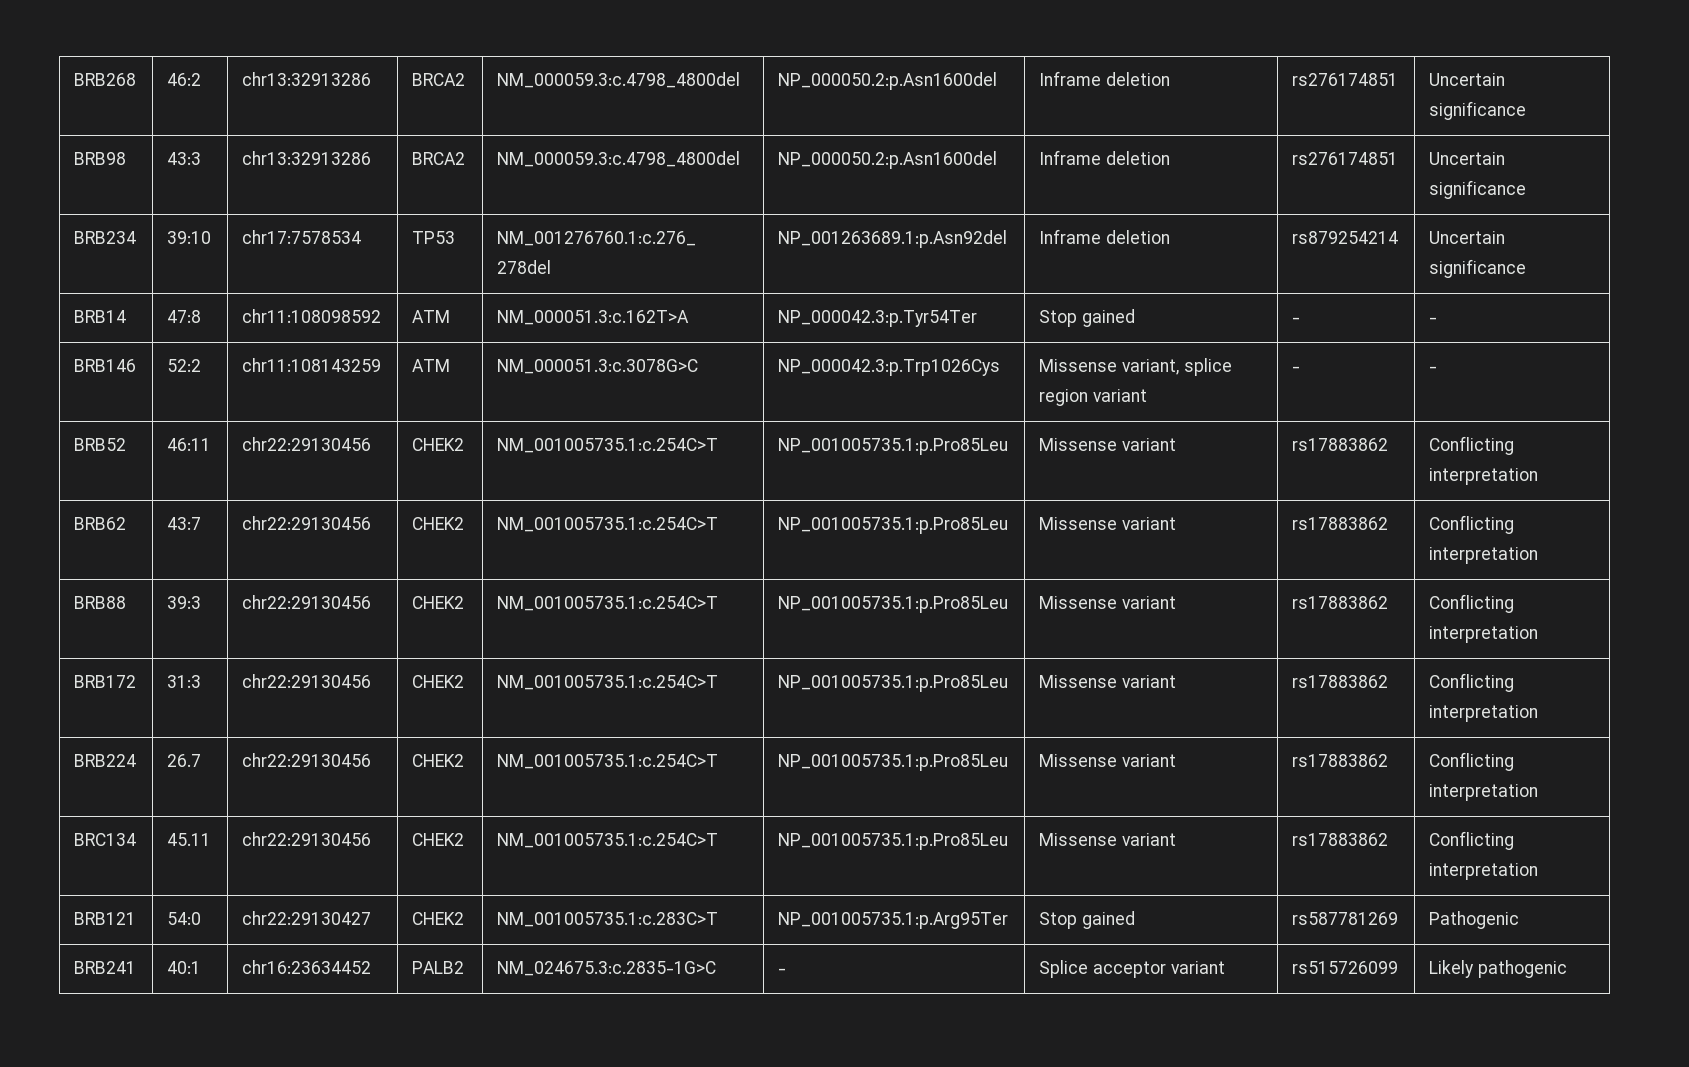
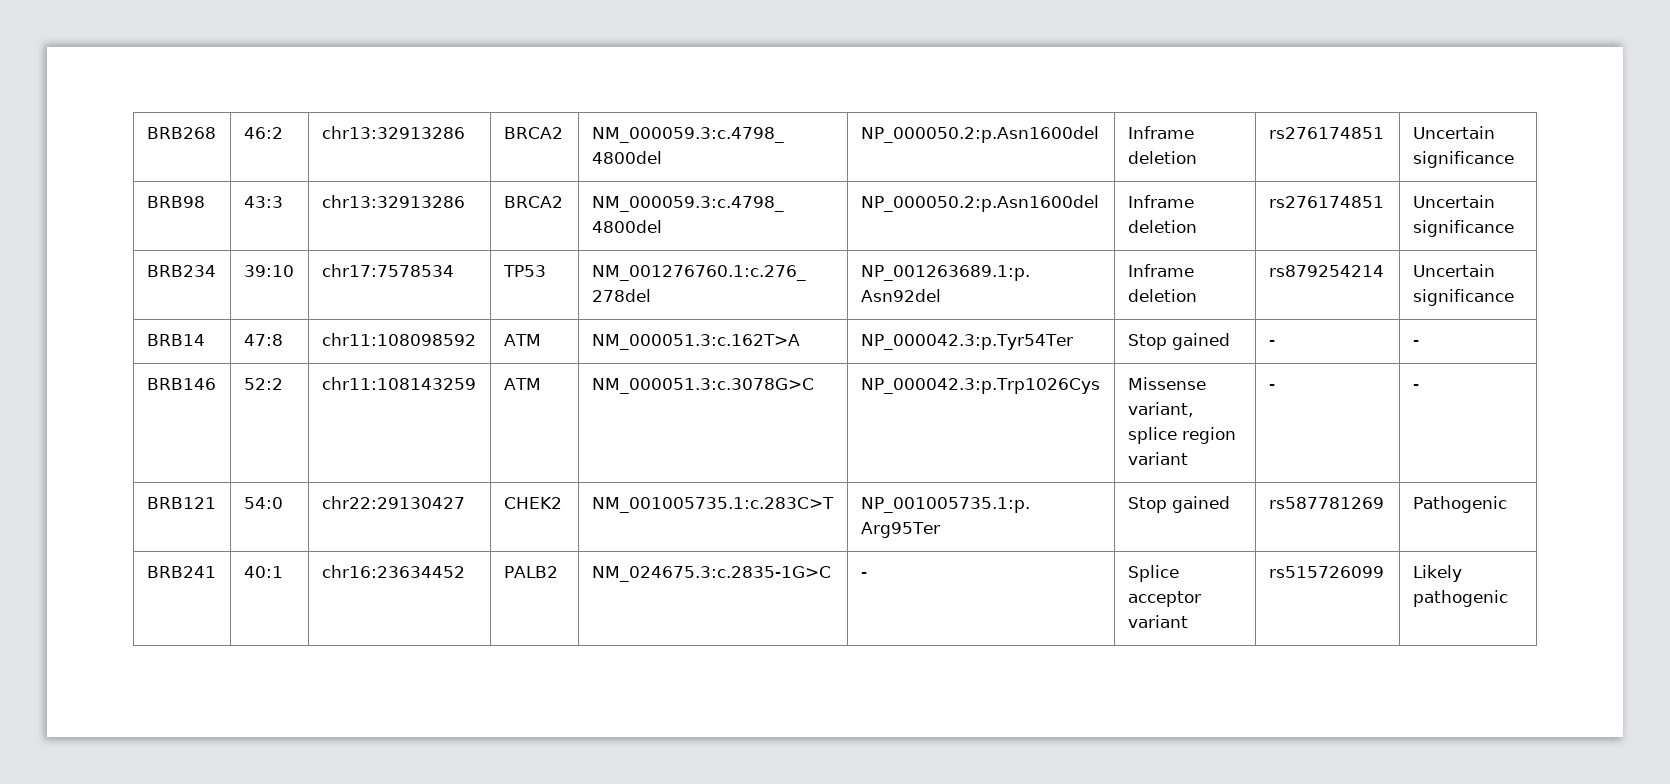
- BRB52 | 46:11 | chr22:29130456 | CHEK2 | NM_001005735.1:c.254C>T | NP_001005735.1:p.Pro85Leu | Missense variant | rs17883862 | Conflicting interpretation
- BRB62 | 43:7 | chr22:29130456 | CHEK2 | NM_001005735.1:c.254C>T | NP_001005735.1:p.Pro85Leu | Missense variant | rs17883862 | Conflicting interpretation
- BRB88 | 39:3 | chr22:29130456 | CHEK2 | NM_001005735.1:c.254C>T | NP_001005735.1:p.Pro85Leu | Missense variant | rs17883862 | Conflicting interpretation
- BRB172 | 31:3 | chr22:29130456 | CHEK2 | NM_001005735.1:c.254C>T | NP_001005735.1:p.Pro85Leu | Missense variant | rs17883862 | Conflicting interpretation
- BRB224 | 26.7 | chr22:29130456 | CHEK2 | NM_001005735.1:c.254C>T | NP_001005735.1:p.Pro85Leu | Missense variant | rs17883862 | Conflicting interpretation
- BRC134 | 45.11 | chr22:29130456 | CHEK2 | NM_001005735.1:c.254C>T | NP_001005735.1:p.Pro85Leu | Missense variant | rs17883862 | Conflicting interpretation

